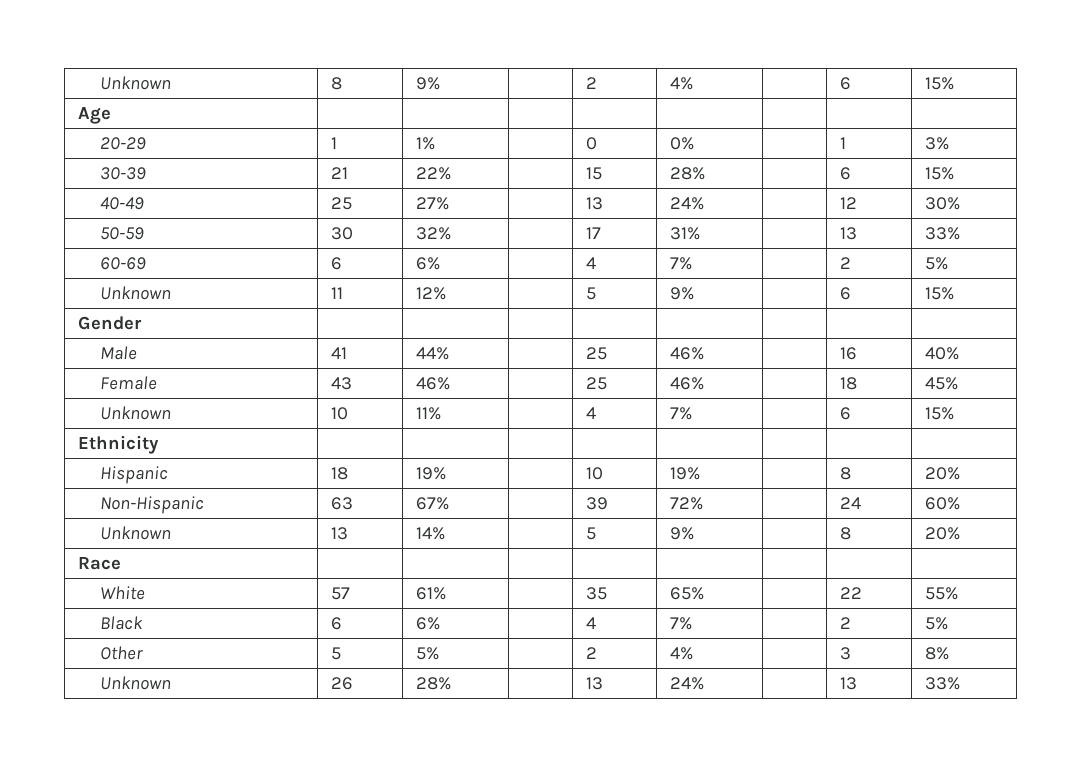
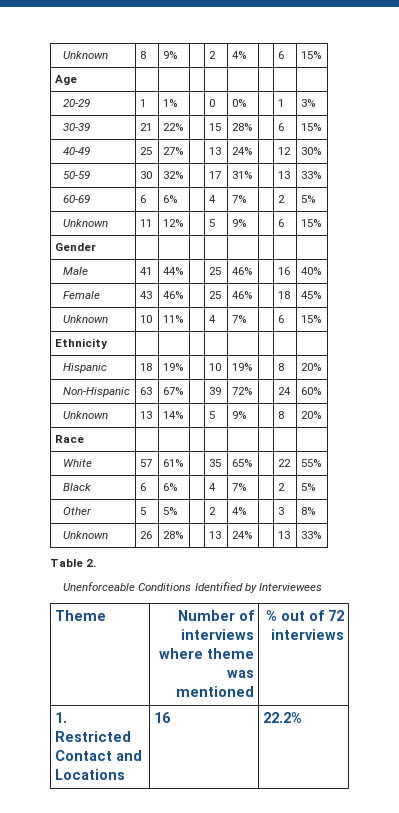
+ Table 2.
+ Unenforceable Conditions Identified by Interviewees
+ Theme | Number of interviews where theme was mentioned | % out of 72 interviews
+ 1. Restricted Contact and Locations | 16 | 22.2%

